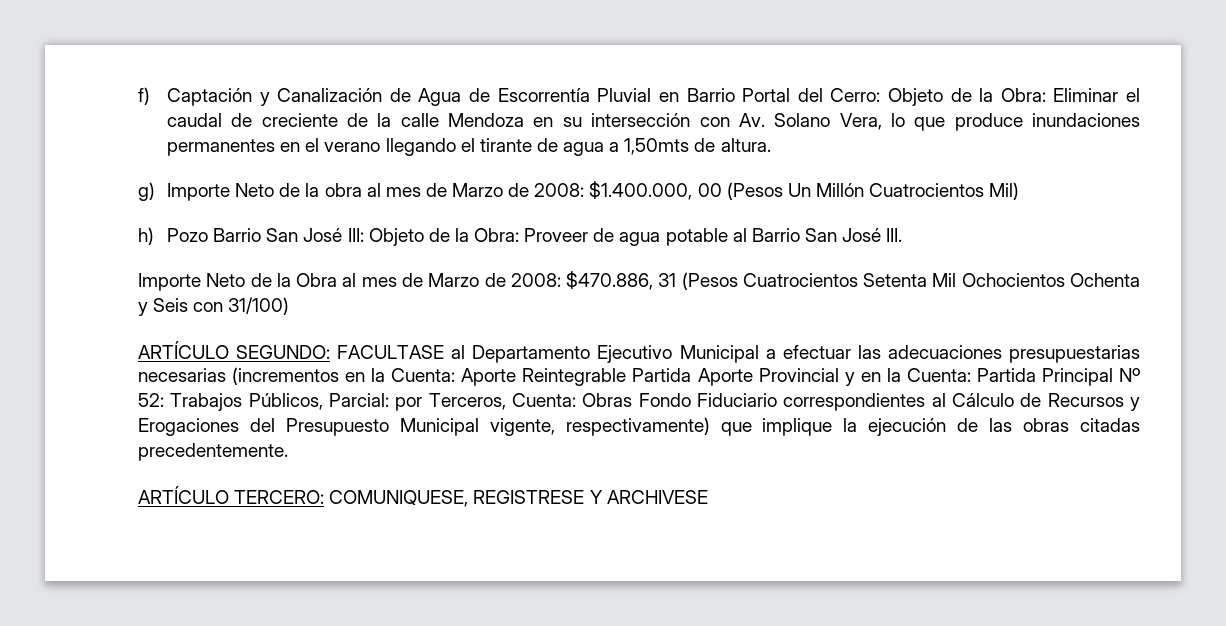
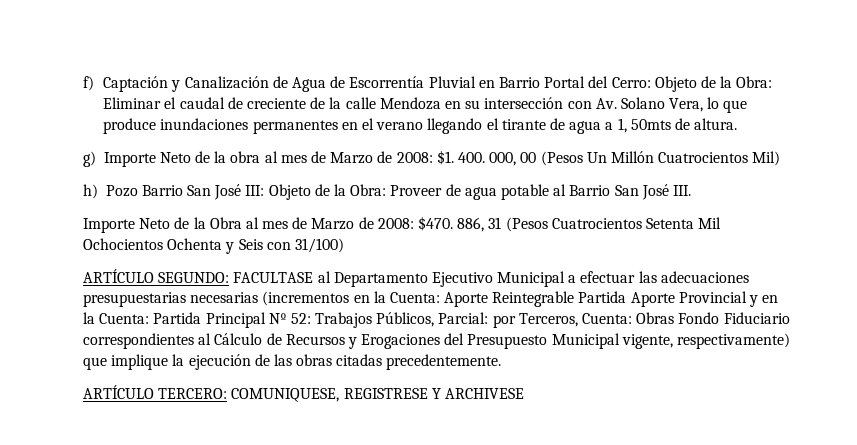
- f) Captación y Canalización de Agua de Escorrentía Pluvial en Barrio Portal del Cerro: Objeto de la Obra: Eliminar el caudal de creciente de la calle Mendoza en su intersección con Av. Solano Vera, lo que produce inundaciones permanentes en el verano llegando el tirante de agua a 1,50mts de altura.
+ f) Captación y Canalización de Agua de Escorrentía Pluvial en Barrio Portal del Cerro: Objeto de la Obra: Eliminar el caudal de creciente de la calle Mendoza en su intersección con Av. Solano Vera, lo que produce inundaciones permanentes en el verano llegando el tirante de agua a 1, 50mts de altura.
- g) Importe Neto de la obra al mes de Marzo de 2008: $1.400.000, 00 (Pesos Un Millón Cuatrocientos Mil)
+ g) Importe Neto de la obra al mes de Marzo de 2008: $1. 400. 000, 00 (Pesos Un Millón Cuatrocientos Mil)
- Importe Neto de la Obra al mes de Marzo de 2008: $470.886, 31 (Pesos Cuatrocientos Setenta Mil Ochocientos Ochenta y Seis con 31/100)
+ Importe Neto de la Obra al mes de Marzo de 2008: $470. 886, 31 (Pesos Cuatrocientos Setenta Mil Ochocientos Ochenta y Seis con 31/100)

